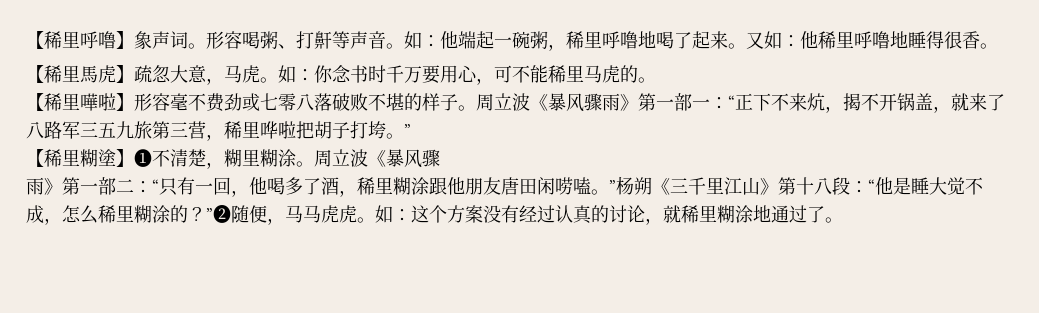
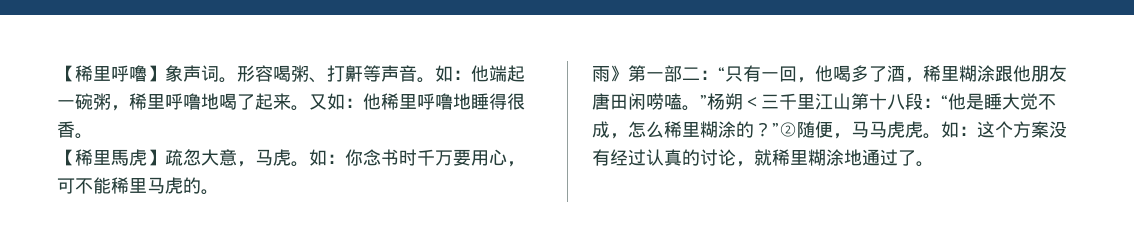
- 【稀里呼噜】象声词。
+ 【稀里呼嚕】象声词。
- 【稀里嘩啦】形容毫不费劲或七零八落破败不堪的样子。周立波《暴风骤雨》第一部一：“正下不来炕，揭不开锅盖，就来了八路军三五九旅第三营，稀里哗啦把胡子打垮。”
- 【稀里糊塗】❶不清楚，糊里糊涂。周立波《暴风骤
- 雨》第一部二：“只有一回，他喝多了酒，稀里糊涂跟他朋友唐田闲唠嗑。”杨朔《三千里江山》第十八段：“他是睡大觉不成，怎么稀里糊涂的？”❷随便，马马虎虎。
+ 雨》第一部二：“只有一回，他喝多了酒，稀里糊涂跟他朋友唐田闲唠嗑。”杨朔＜三千里江山第十八段：“他是睡大觉不成，怎么稀里糊涂的？”②随便，马马虎虎。

